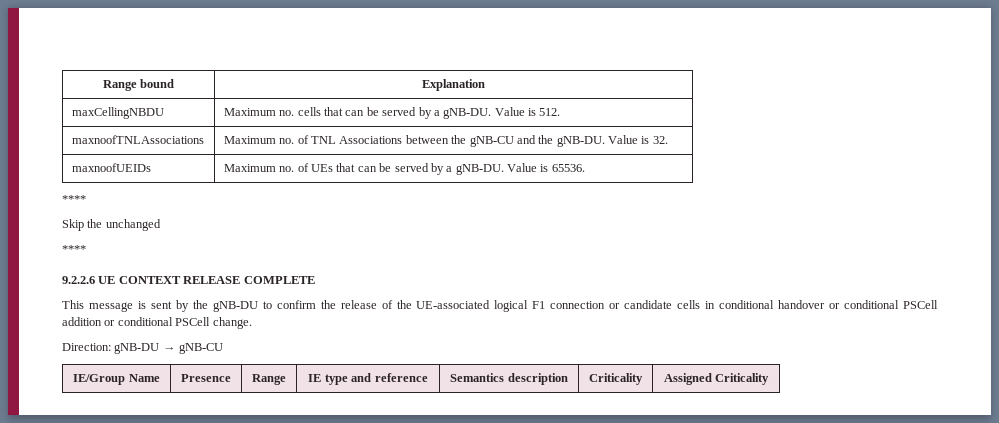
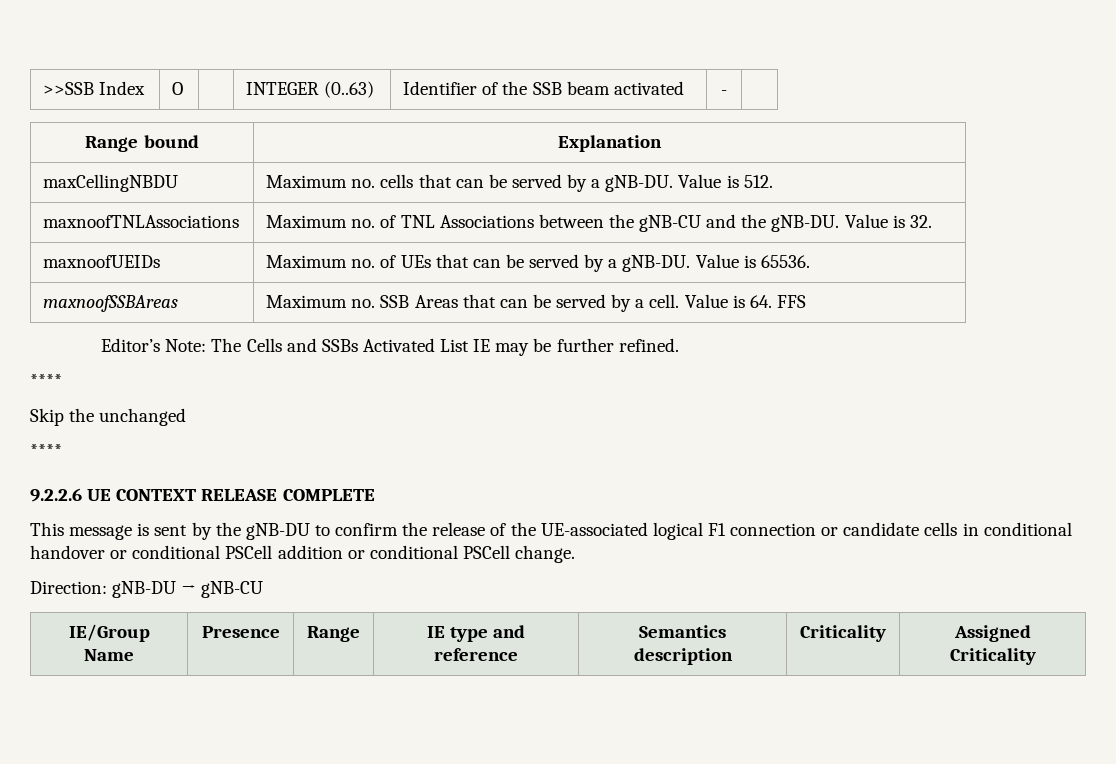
+ >>SSB Index | O | | INTEGER (0..63) | Identifier of the SSB beam activated | - |
+ maxnoofSSBAreas | Maximum no. SSB Areas that can be served by a cell. Value is 64. FFS
+ Editor’s Note: The Cells and SSBs Activated List IE may be further refined.

